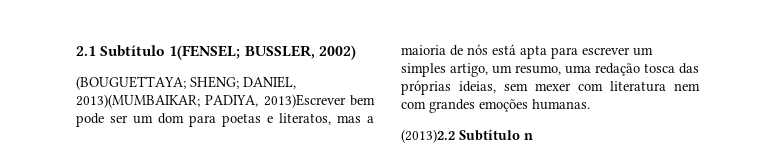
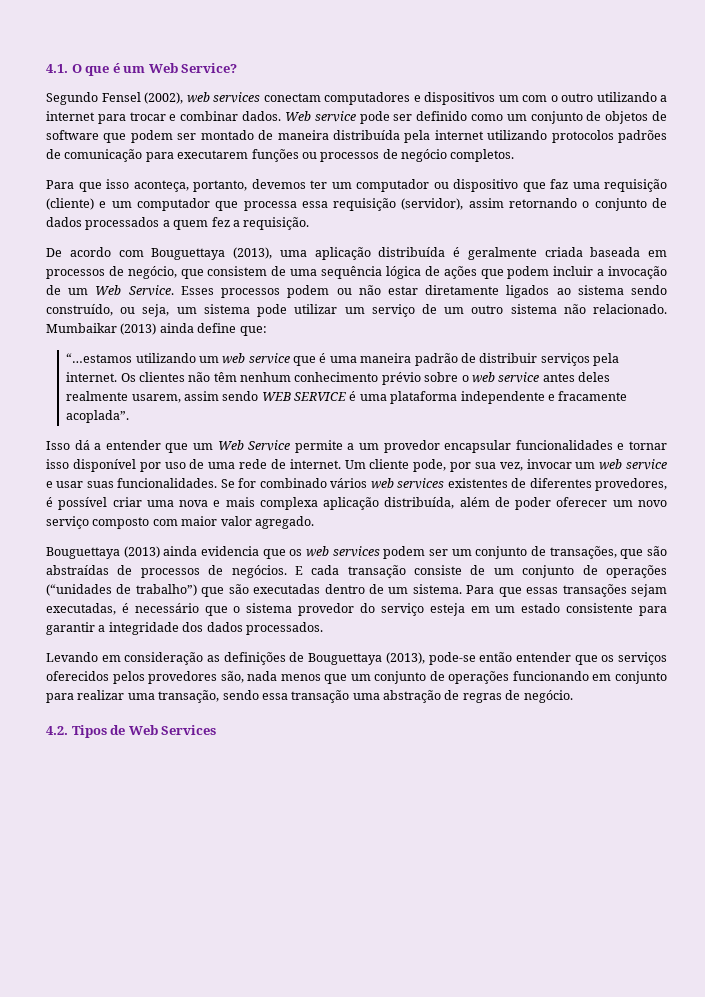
- 2.1 Subtítulo 1(FENSEL; BUSSLER, 2002)
- (BOUGUETTAYA; SHENG; DANIEL, 2013)(MUMBAIKAR; PADIYA, 2013)Escrever bem pode ser um dom para poetas e literatos, mas a maioria de nós está apta para escrever um simples artigo, um resumo, uma redação tosca das próprias ideias, sem mexer com literatura nem com grandes emoções humanas.
- (2013)2.2 Subtítulo n
+ 4.1. O que é um Web Service?
+ Segundo Fensel (2002), web services conectam computadores e dispositivos um com o outro utilizando a internet para trocar e combinar dados. Web service pode ser definido como um conjunto de objetos de software que podem ser montado de maneira distribuída pela internet utilizando protocolos padrões de comunicação para executarem funções ou processos de negócio completos.
+ Para que isso aconteça, portanto, devemos ter um computador ou dispositivo que faz uma requisição (cliente) e um computador que processa essa requisição (servidor), assim retornando o conjunto de dados processados a quem fez a requisição.
+ De acordo com Bouguettaya (2013), uma aplicação distribuída é geralmente criada baseada em processos de negócio, que consistem de uma sequência lógica de ações que podem incluir a invocação de um Web Service. Esses processos podem ou não estar diretamente ligados ao sistema sendo construído, ou seja, um sistema pode utilizar um serviço de um outro sistema não relacionado. Mumbaikar (2013) ainda define que:
+ “…estamos utilizando um web service que é uma maneira padrão de distribuir serviços pela internet. Os clientes não têm nenhum conhecimento prévio sobre o web service antes deles realmente usarem, assim sendo WEB SERVICE é uma plataforma independente e fracamente acoplada”.
+ Isso dá a entender que um Web Service permite a um provedor encapsular funcionalidades e tornar isso disponível por uso de uma rede de internet. Um cliente pode, por sua vez, invocar um web service e usar suas funcionalidades. Se for combinado vários web services existentes de diferentes provedores, é possível criar uma nova e mais complexa aplicação distribuída, além de poder oferecer um novo serviço composto com maior valor agregado.
+ Bouguettaya (2013) ainda evidencia que os web services podem ser um conjunto de transações, que são abstraídas de processos de negócios. E cada transação consiste de um conjunto de operações (“unidades de trabalho”) que são executadas dentro de um sistema. Para que essas transações sejam executadas, é necessário que o sistema provedor do serviço esteja em um estado consistente para garantir a integridade dos dados processados.
+ Levando em consideração as definições de Bouguettaya (2013), pode-se então entender que os serviços oferecidos pelos provedores são, nada menos que um conjunto de operações funcionando em conjunto para realizar uma transação, sendo essa transação uma abstração de regras de negócio.
+ 4.2. Tipos de Web Services

